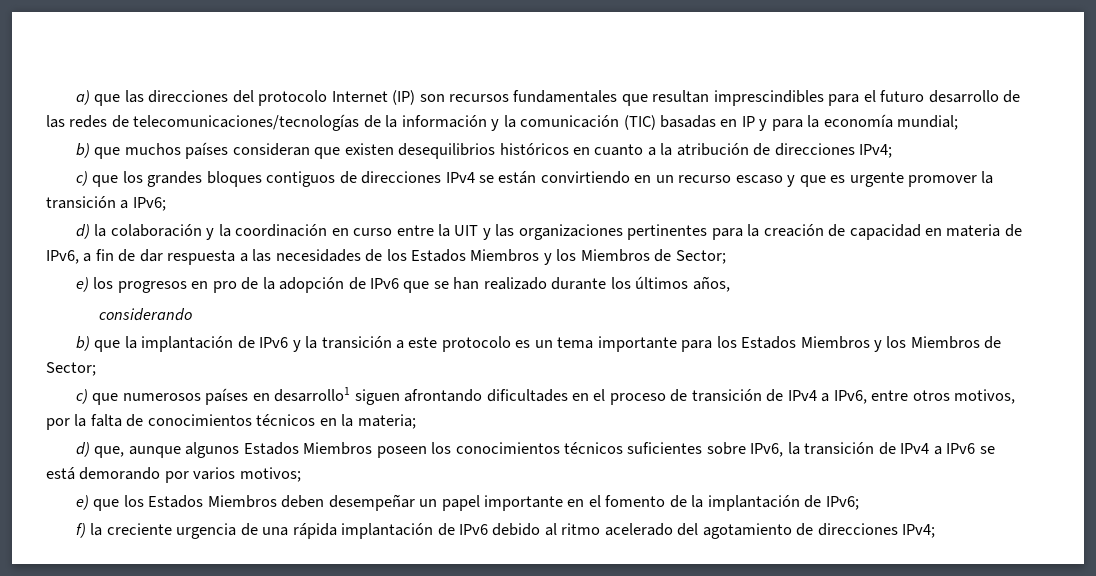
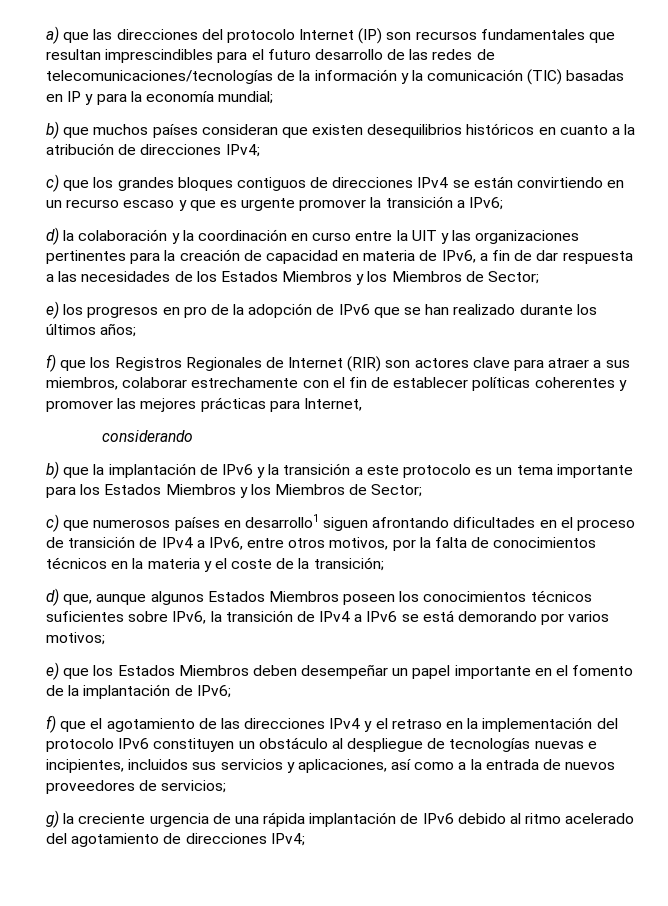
- e) los progresos en pro de la adopción de IPv6 que se han realizado durante los últimos años,
+ e) los progresos en pro de la adopción de IPv6 que se han realizado durante los últimos años;
+ f) que los Registros Regionales de Internet (RIR) son actores clave para atraer a sus miembros, colaborar estrechamente con el fin de establecer políticas coherentes y promover las mejores prácticas para Internet,
- c) que numerosos países en desarrollo1 siguen afrontando dificultades en el proceso de transición de IPv4 a IPv6, entre otros motivos, por la falta de conocimientos técnicos en la materia;
+ c) que numerosos países en desarrollo1 siguen afrontando dificultades en el proceso de transición de IPv4 a IPv6, entre otros motivos, por la falta de conocimientos técnicos en la materia y el coste de la transición;
- f) la creciente urgencia de una rápida implantación de IPv6 debido al ritmo acelerado del agotamiento de direcciones IPv4;
+ f) que el agotamiento de las direcciones IPv4 y el retraso en la implementación del protocolo IPv6 constituyen un obstáculo al despliegue de tecnologías nuevas e incipientes, incluidos sus servicios y aplicaciones, así como a la entrada de nuevos proveedores de servicios;
+ g) la creciente urgencia de una rápida implantación de IPv6 debido al ritmo acelerado del agotamiento de direcciones IPv4;

